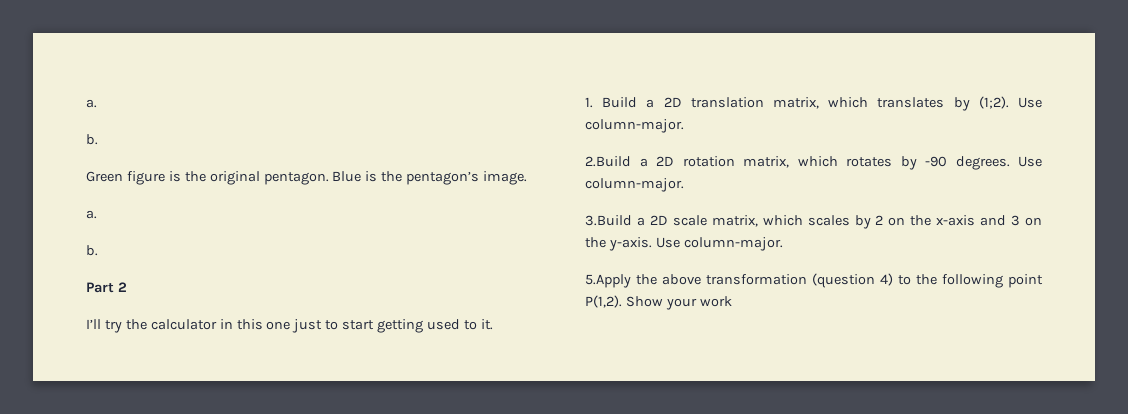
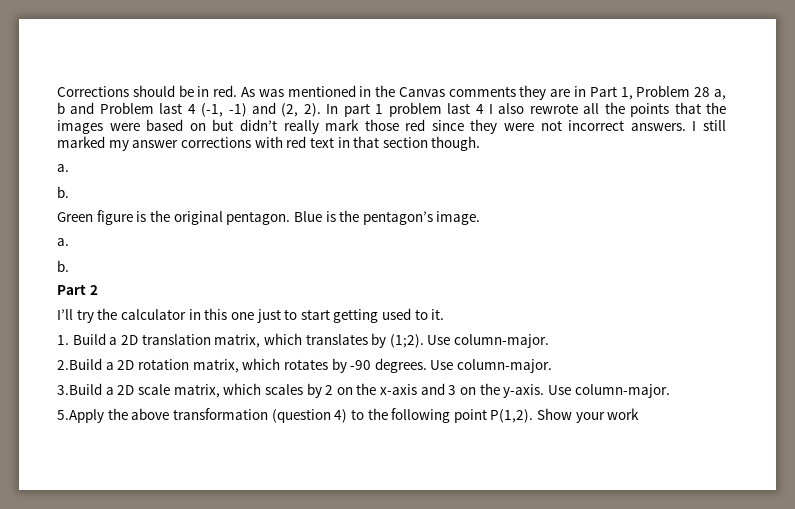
+ Corrections should be in red. As was mentioned in the Canvas comments they are in Part 1, Problem 28 a, b and Problem last 4 (-1, -1) and (2, 2). In part 1 problem last 4 I also rewrote all the points that the images were based on but didn’t really mark those red since they were not incorrect answers. I still marked my answer corrections with red text in that section though.

